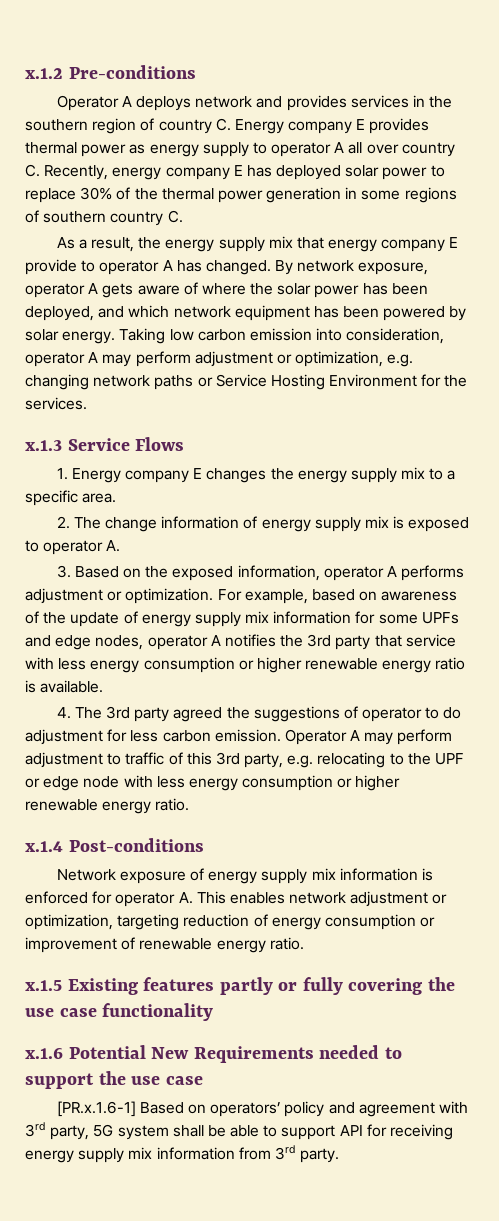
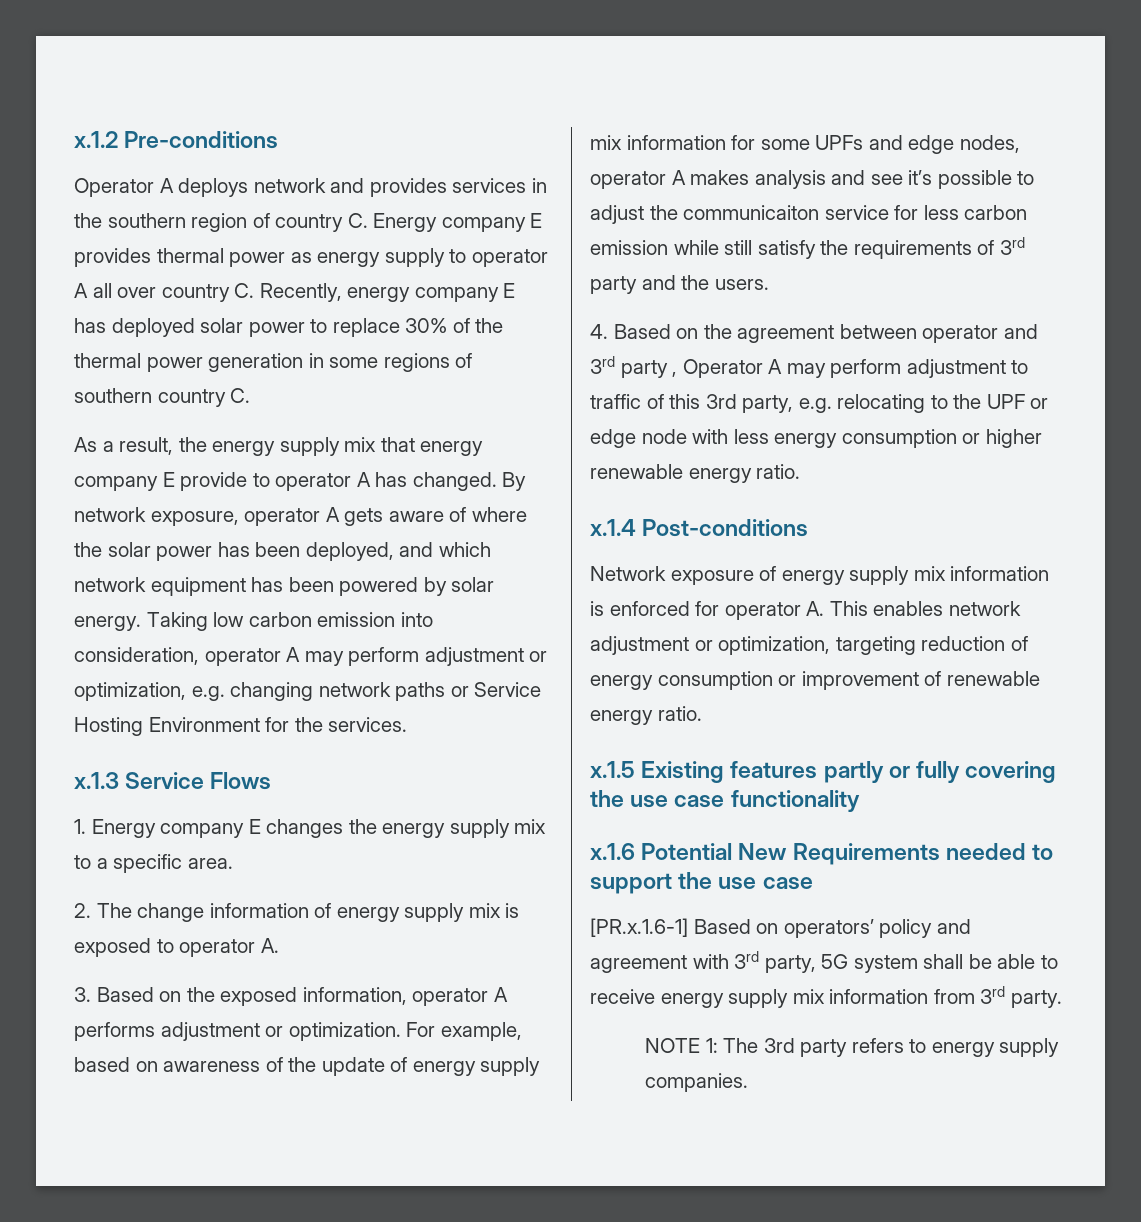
- For example, based on awareness of the update of energy supply mix information for some UPFs and edge nodes, operator A notifies the 3rd party that service with less energy consumption or higher renewable energy ratio is available.
- 4. The 3rd party agreed the suggestions of operator to do adjustment for less carbon emission. Operator A may perform adjustment to traffic of this 3rd party, e.g. relocating to the UPF or edge node with less energy consumption or higher renewable energy ratio.
+ For example, based on awareness of the update of energy supply mix information for some UPFs and edge nodes, operator A makes analysis and see it’s possible to adjust the communicaiton service for less carbon emission while still satisfy the requirements of 3rd party and the users.
+ 4. Based on the agreement between operator and 3rd party , Operator A may perform adjustment to traffic of this 3rd party, e.g. relocating to the UPF or edge node with less energy consumption or higher renewable energy ratio.
- [PR.x.1.6-1] Based on operators’ policy and agreement with 3rd party, 5G system shall be able to support API for receiving energy supply mix information from 3rd party.
+ [PR.x.1.6-1] Based on operators’ policy and agreement with 3rd party, 5G system shall be able to receive energy supply mix information from 3rd party.
+ NOTE 1: The 3rd party refers to energy supply companies.

